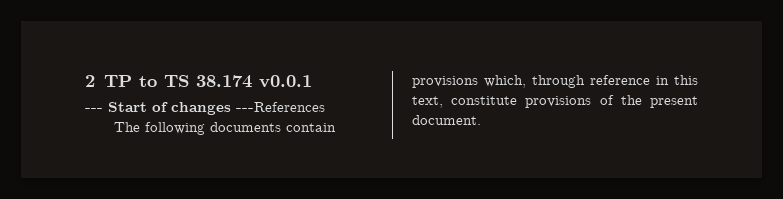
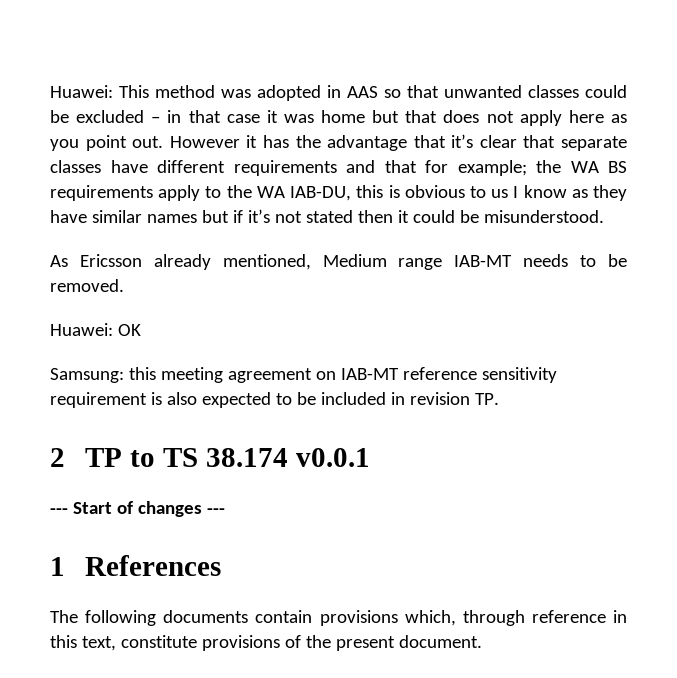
+ Huawei: This method was adopted in AAS so that unwanted classes could be excluded – in that case it was home but that does not apply here as you point out. However it has the advantage that it’s clear that separate classes have different requirements and that for example; the WA BS requirements apply to the WA IAB-DU, this is obvious to us I know as they have similar names but if it’s not stated then it could be misunderstood.
+ As Ericsson already mentioned, Medium range IAB-MT needs to be removed.
+ Huawei: OK
+ Samsung: this meeting agreement on IAB-MT reference sensitivity requirement is also expected to be included in revision TP.
- --- Start of changes ---References
+ --- Start of changes ---
+ 1 References

